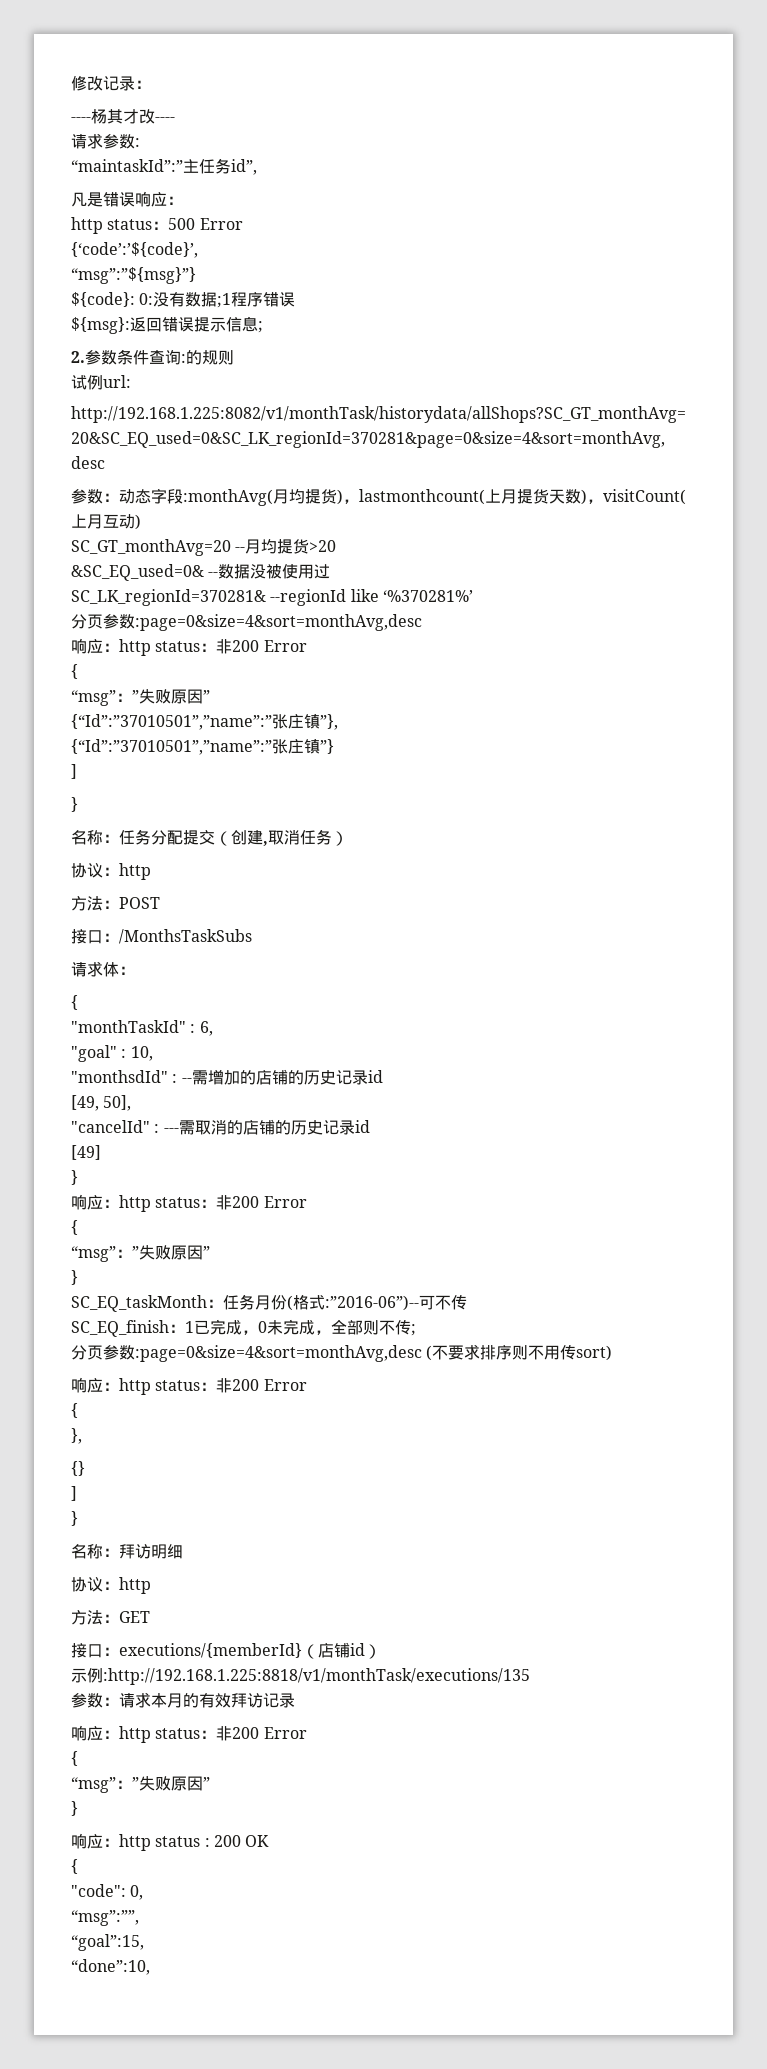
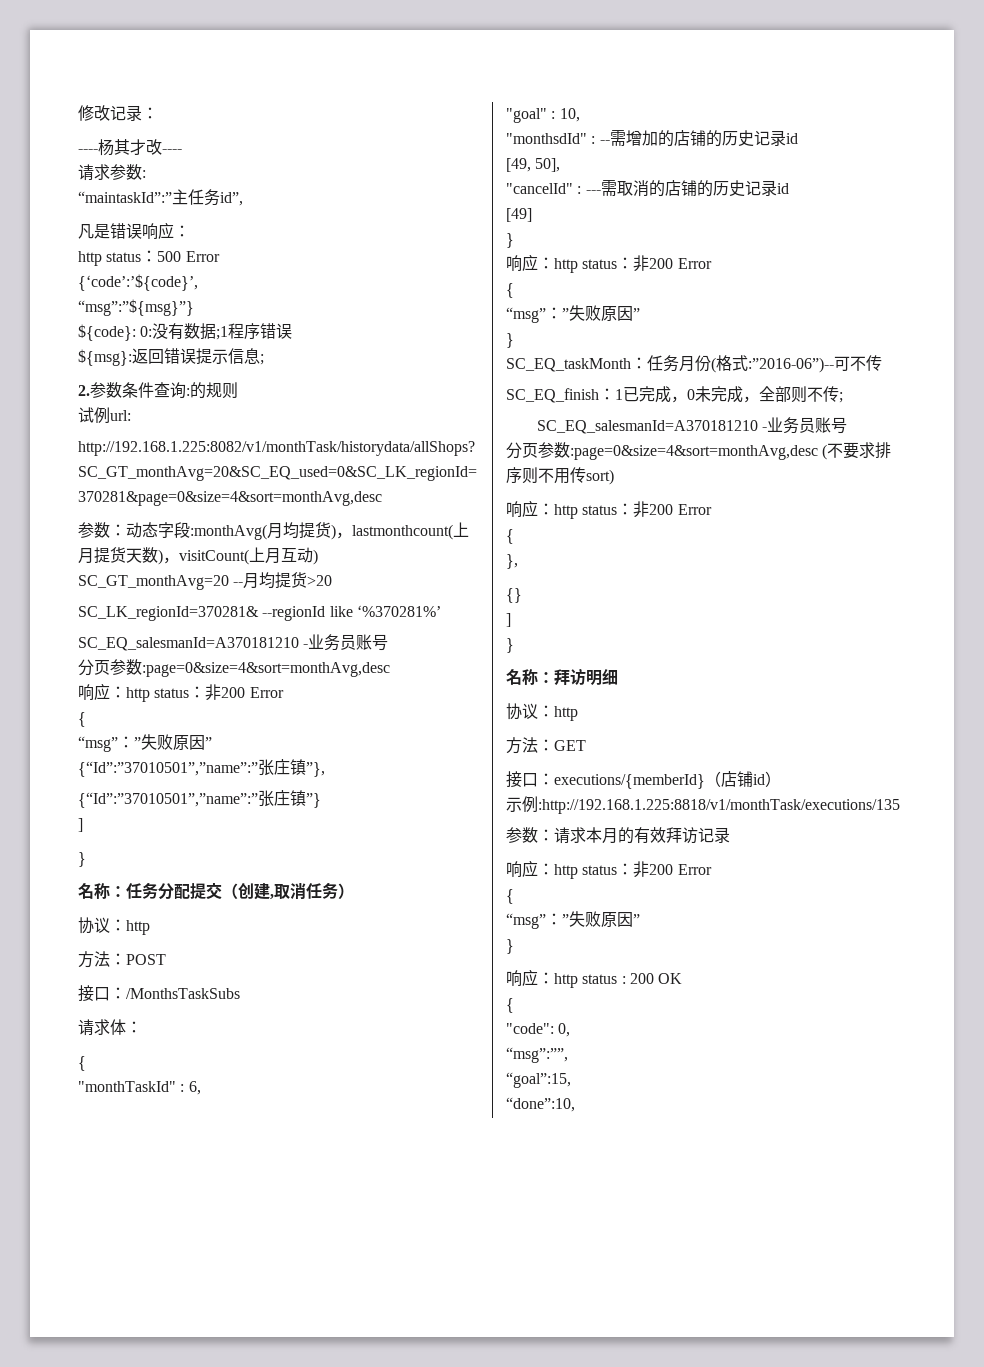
- &SC_EQ_used=0& --数据没被使用过
  SC_LK_regionId=370281& --regionId like ‘%370281%’
+ SC_EQ_salesmanId=A370181210 -业务员账号
  SC_EQ_finish：1已完成，0未完成，全部则不传;
+ SC_EQ_salesmanId=A370181210 -业务员账号

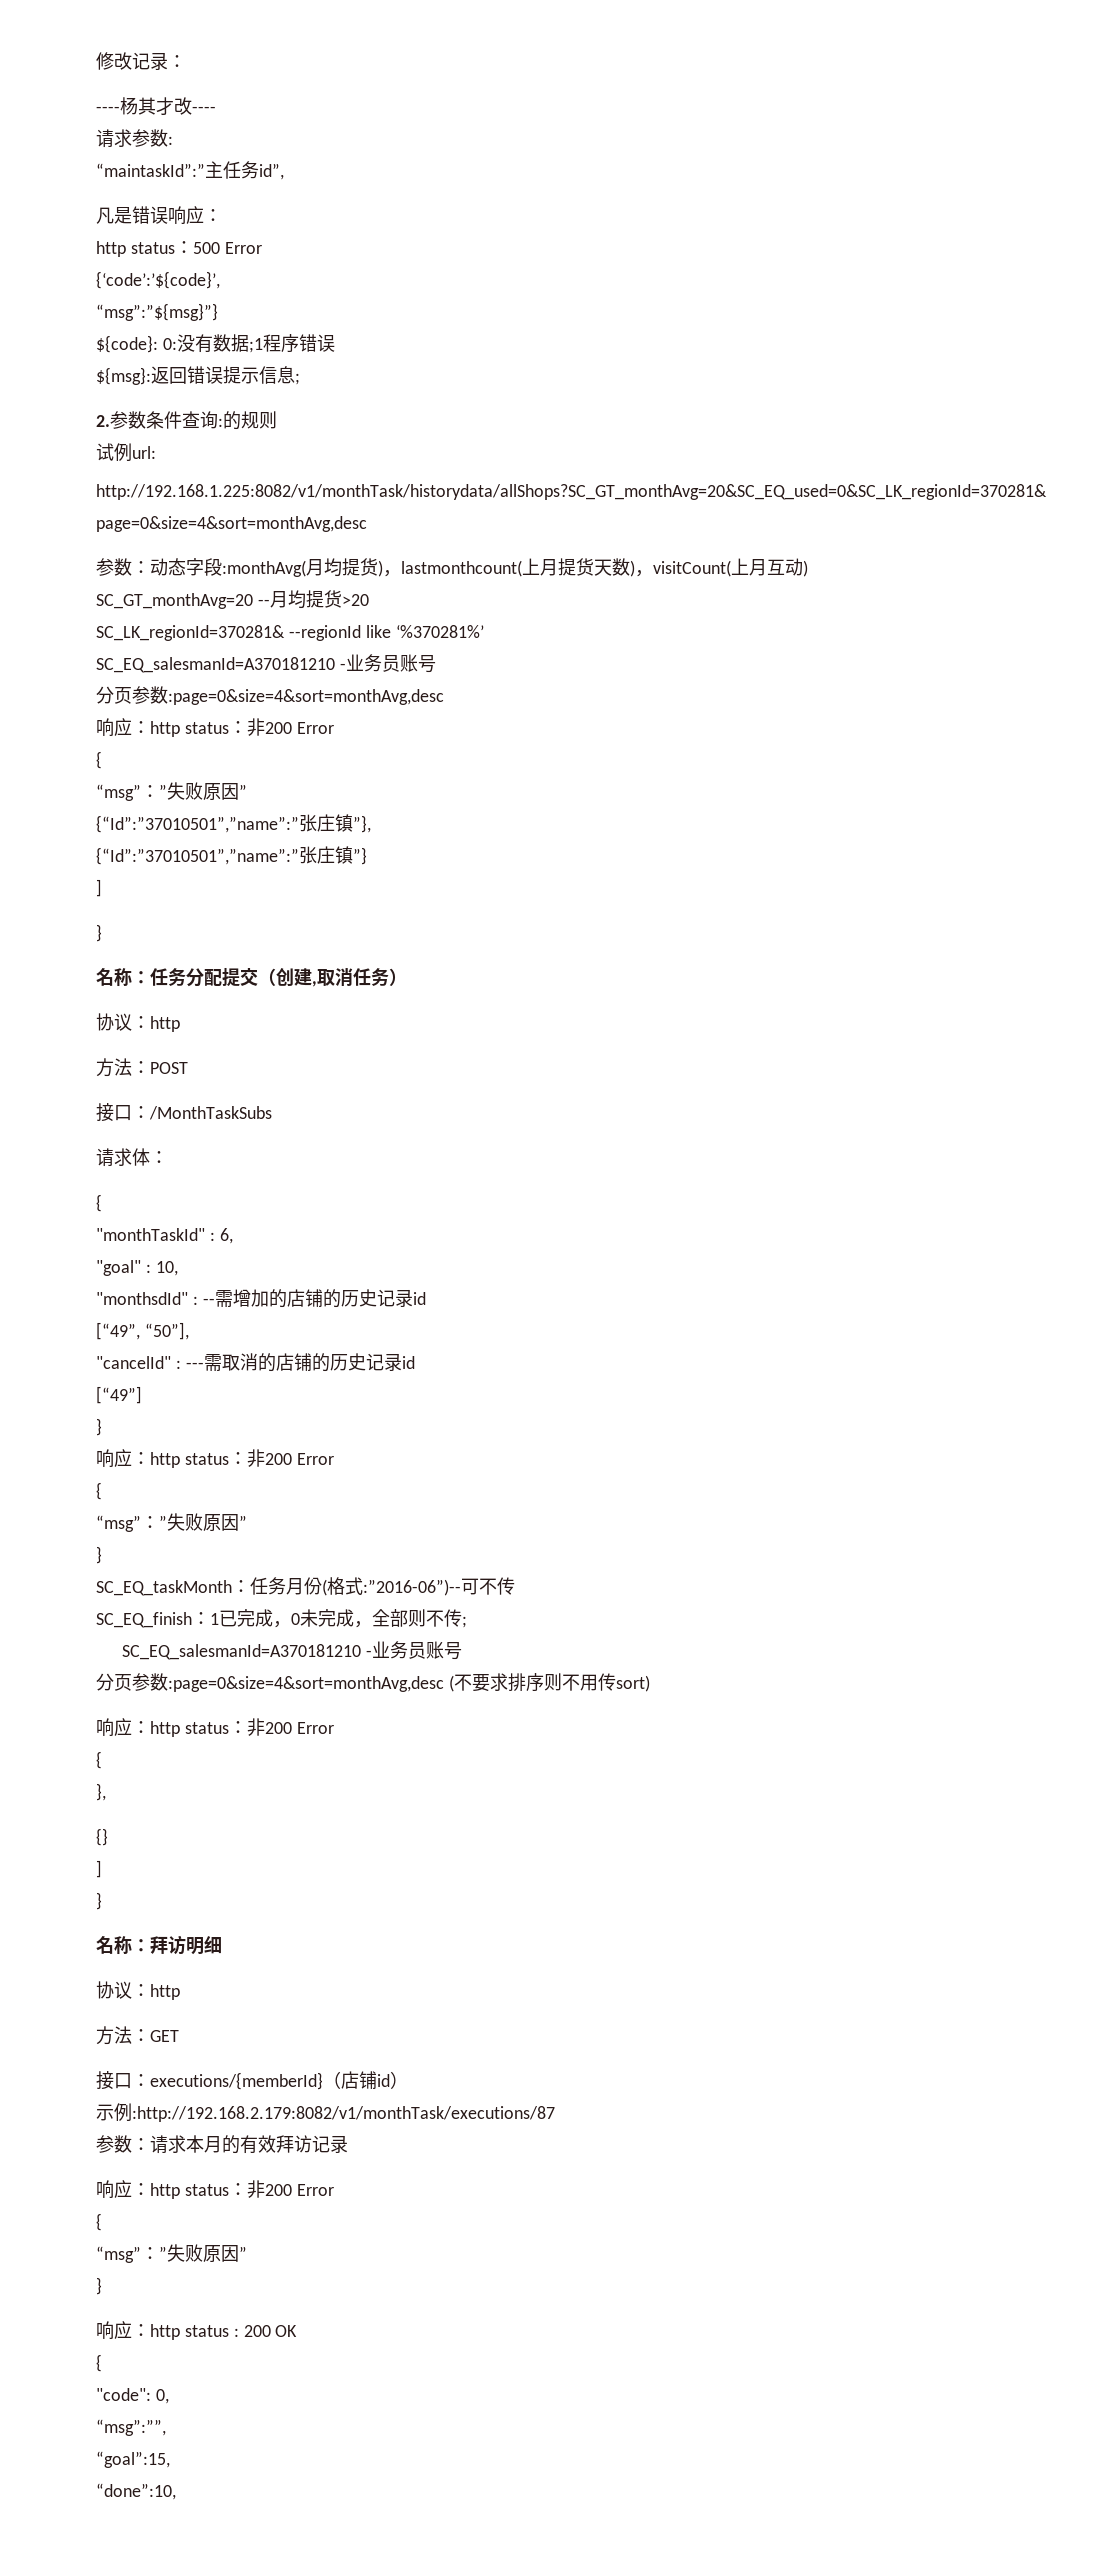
- 接口：/MonthsTaskSubs
+ 接口：/MonthTaskSubs
- [49, 50],
+ [“49”, “50”],
- [49]
+ [“49”]
- 示例:http://192.168.1.225:8818/v1/monthTask/executions/135
+ 示例:http://192.168.2.179:8082/v1/monthTask/executions/87

